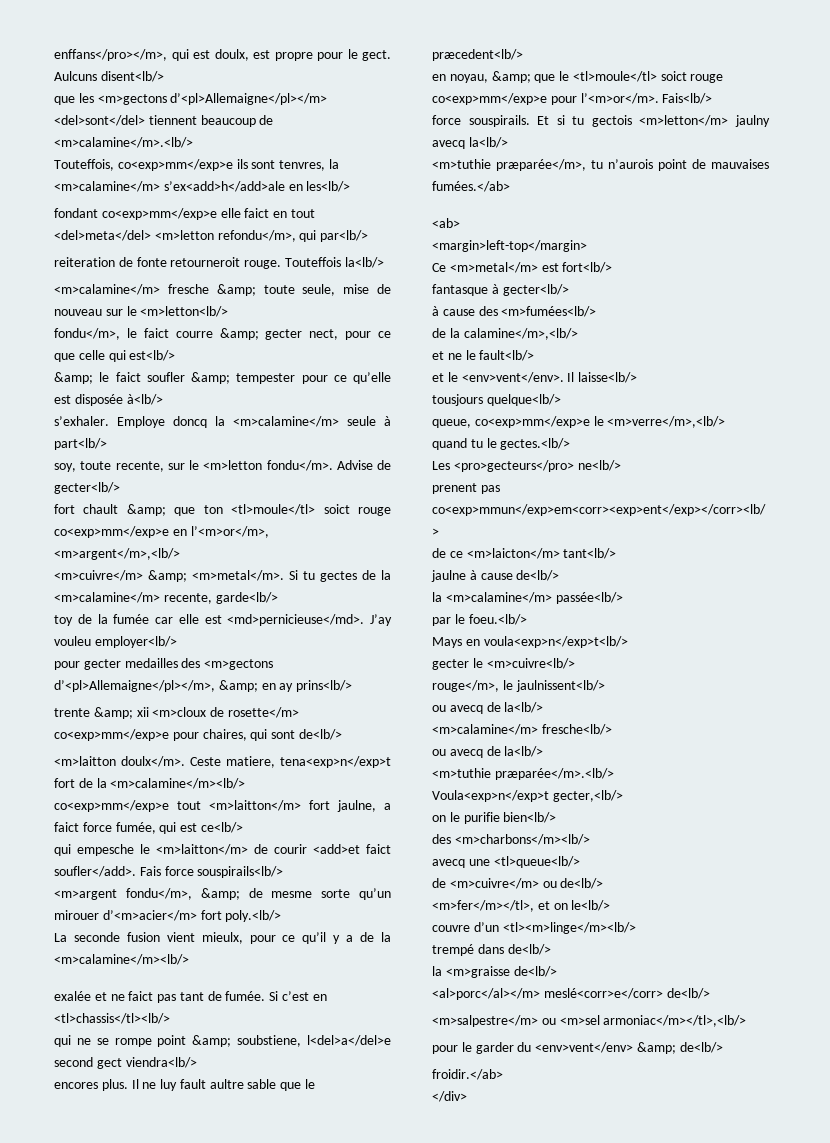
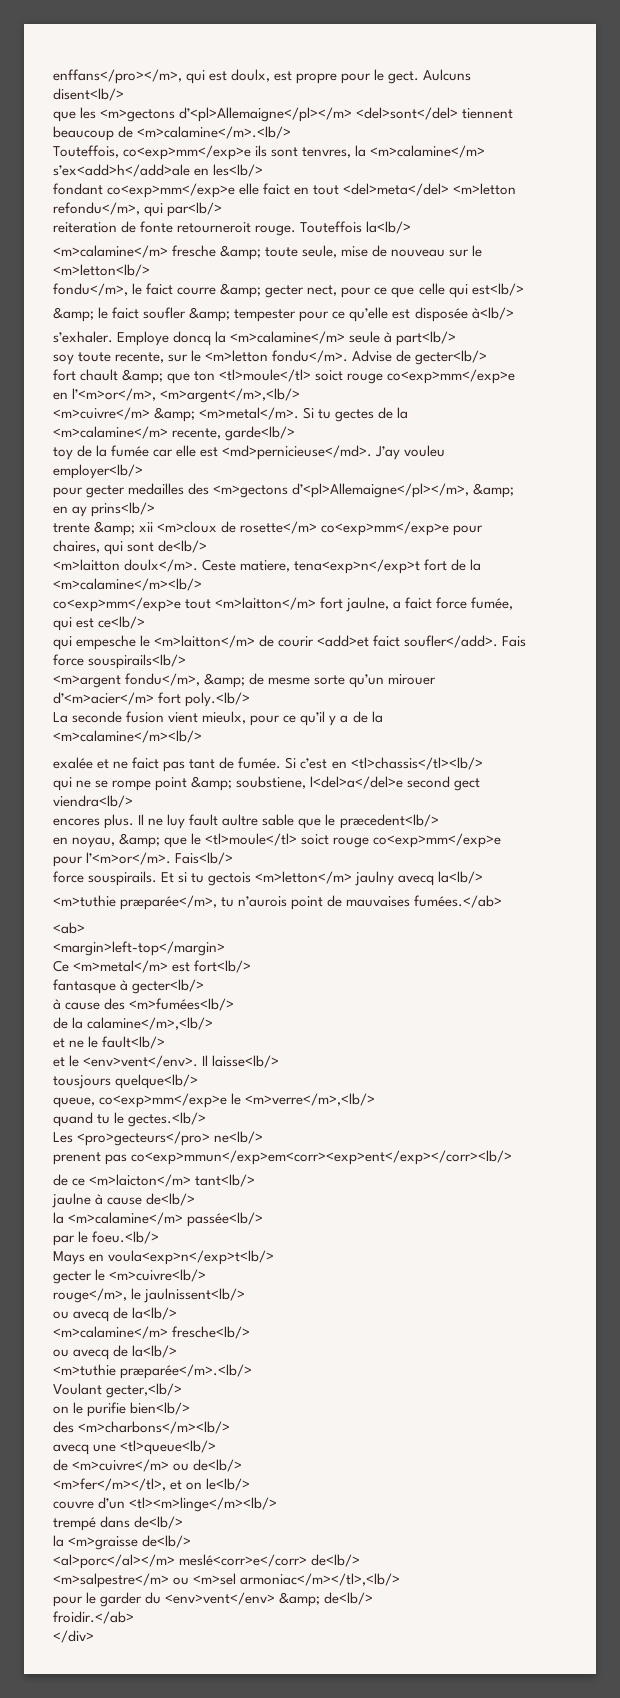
- soy, toute recente, sur le <m>letton fondu</m>.
+ soy toute recente, sur le <m>letton fondu</m>.
- Voula<exp>n</exp>t gecter,<lb/>
+ Voulant gecter,<lb/>

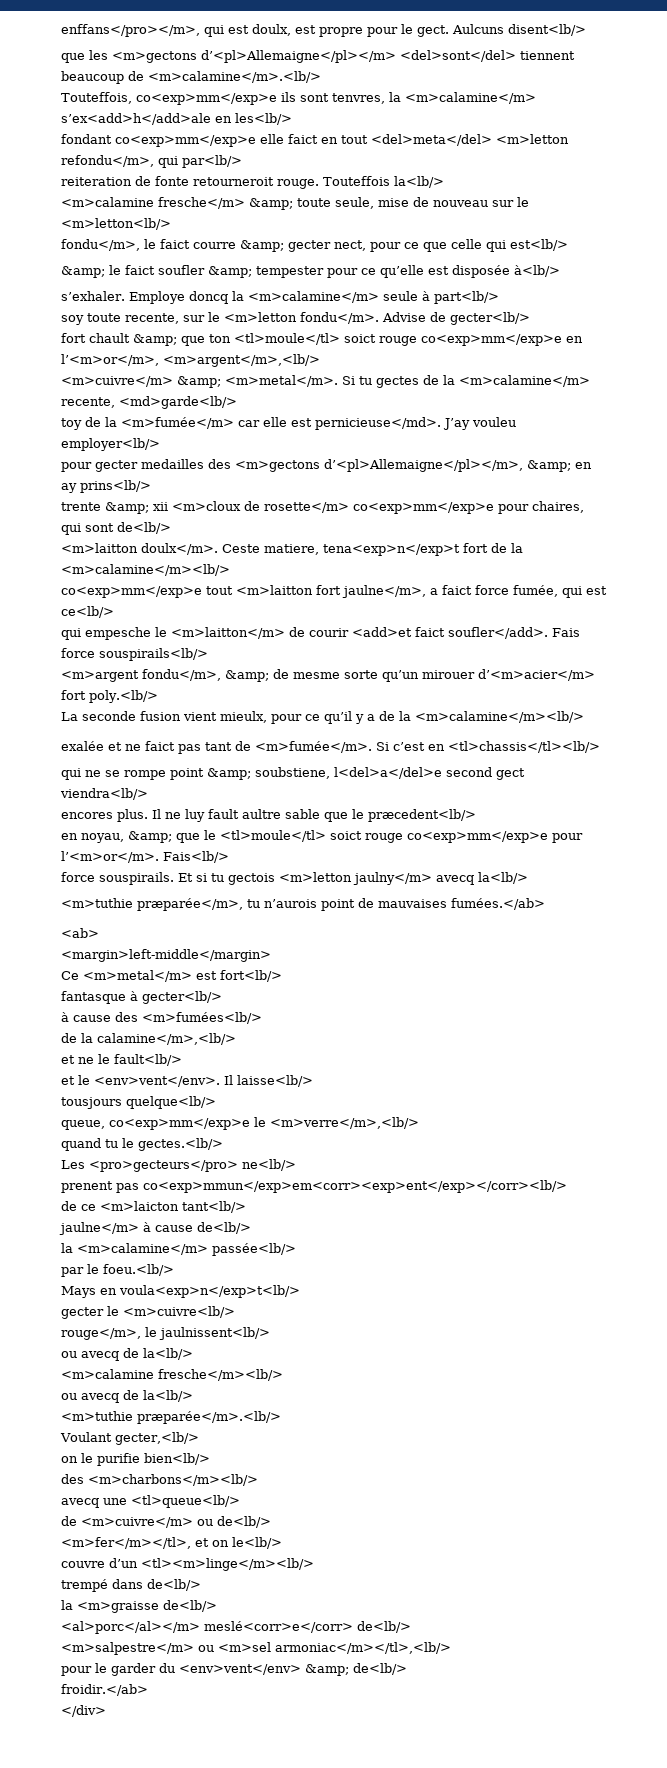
- <m>calamine</m> fresche &amp; toute seule, mise de nouveau sur le <m>letton<lb/>
+ <m>calamine fresche</m> &amp; toute seule, mise de nouveau sur le <m>letton<lb/>
- Si tu gectes de la <m>calamine</m> recente, garde<lb/>
+ Si tu gectes de la <m>calamine</m> recente, <md>garde<lb/>
- toy de la fumée car elle est <md>pernicieuse</md>.
+ toy de la <m>fumée</m> car elle est pernicieuse</md>.
- co<exp>mm</exp>e tout <m>laitton</m> fort jaulne, a faict force fumée, qui est ce<lb/>
+ co<exp>mm</exp>e tout <m>laitton fort jaulne</m>, a faict force fumée, qui est ce<lb/>
- exalée et ne faict pas tant de fumée.
+ exalée et ne faict pas tant de <m>fumée</m>.
- Et si tu gectois <m>letton</m> jaulny avecq la<lb/>
+ Et si tu gectois <m>letton jaulny</m> avecq la<lb/>
- <margin>left-top</margin>
+ <margin>left-middle</margin>
- de ce <m>laicton</m> tant<lb/>
+ de ce <m>laicton tant<lb/>
- jaulne à cause de<lb/>
+ jaulne</m> à cause de<lb/>
- <m>calamine</m> fresche<lb/>
+ <m>calamine fresche</m><lb/>

